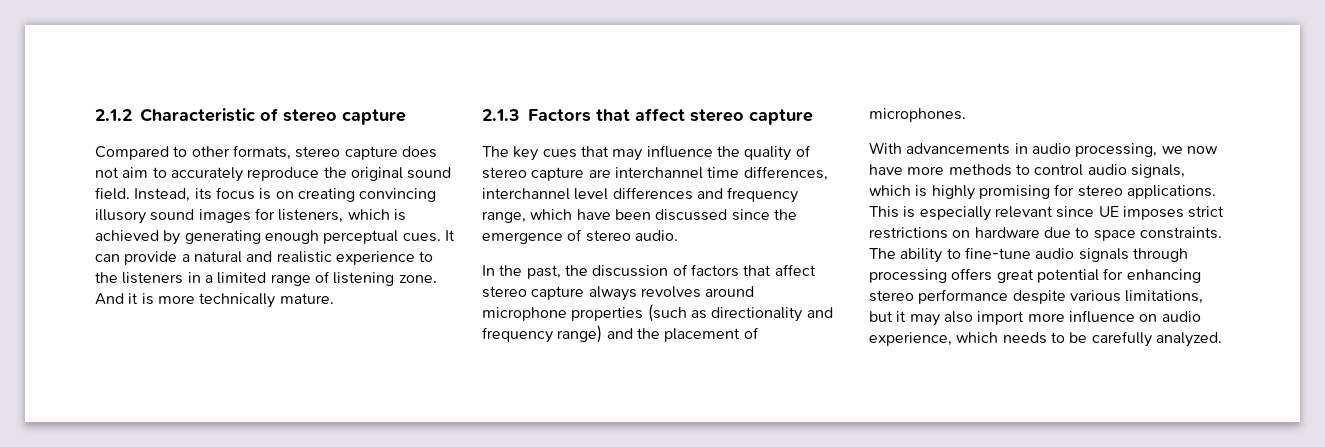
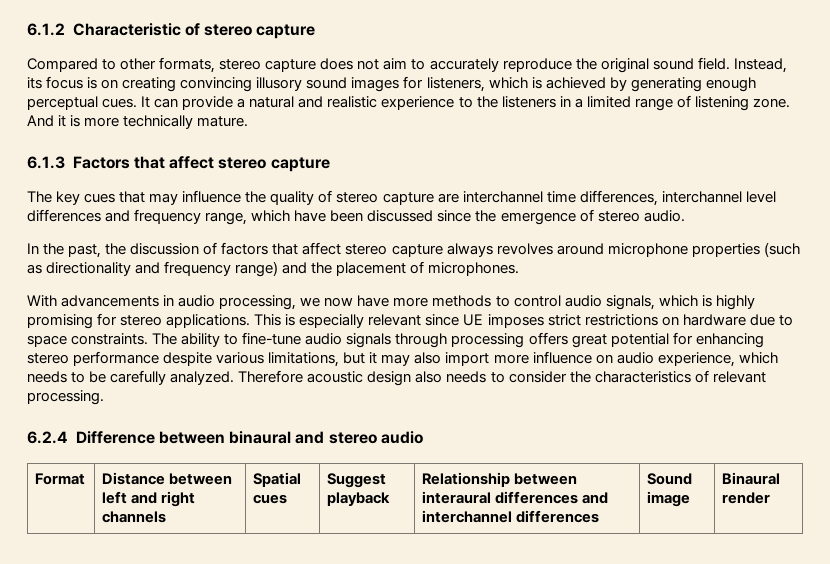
- 2.1.2 Characteristic of stereo capture
+ 6.1.2 Characteristic of stereo capture
- 2.1.3 Factors that affect stereo capture
+ 6.1.3 Factors that affect stereo capture
+ Therefore acoustic design also needs to consider the characteristics of relevant processing.
+ 6.2.4 Difference between binaural and stereo audio
+ Format | Distance between left and right channels | Spatial cues | Suggest playback | Relationship between interaural differences and interchannel differences | Sound image | Binaural render

